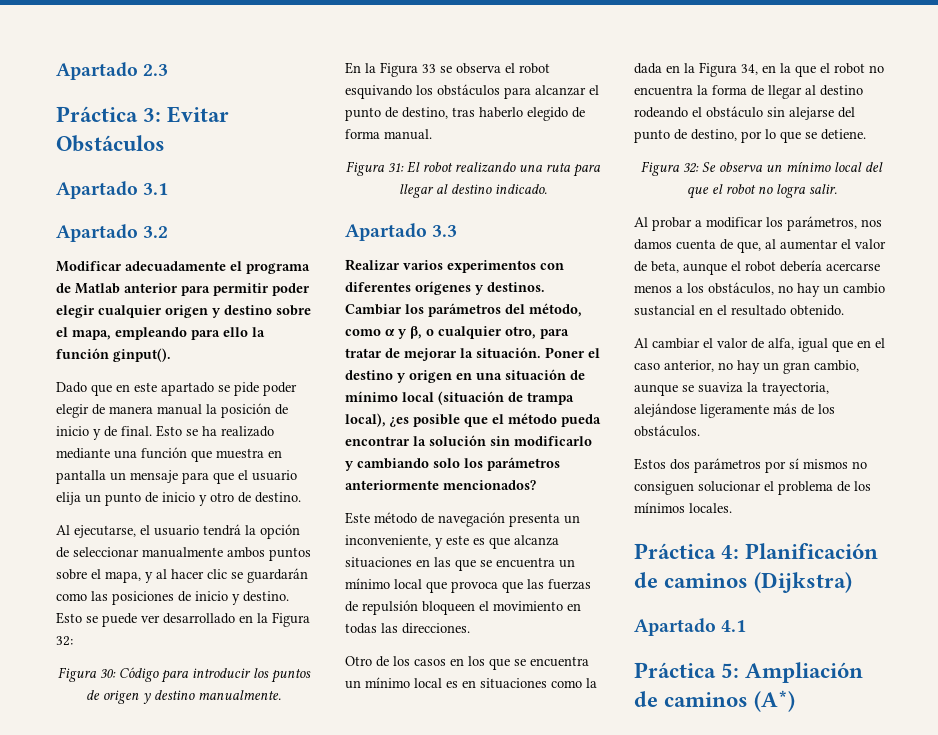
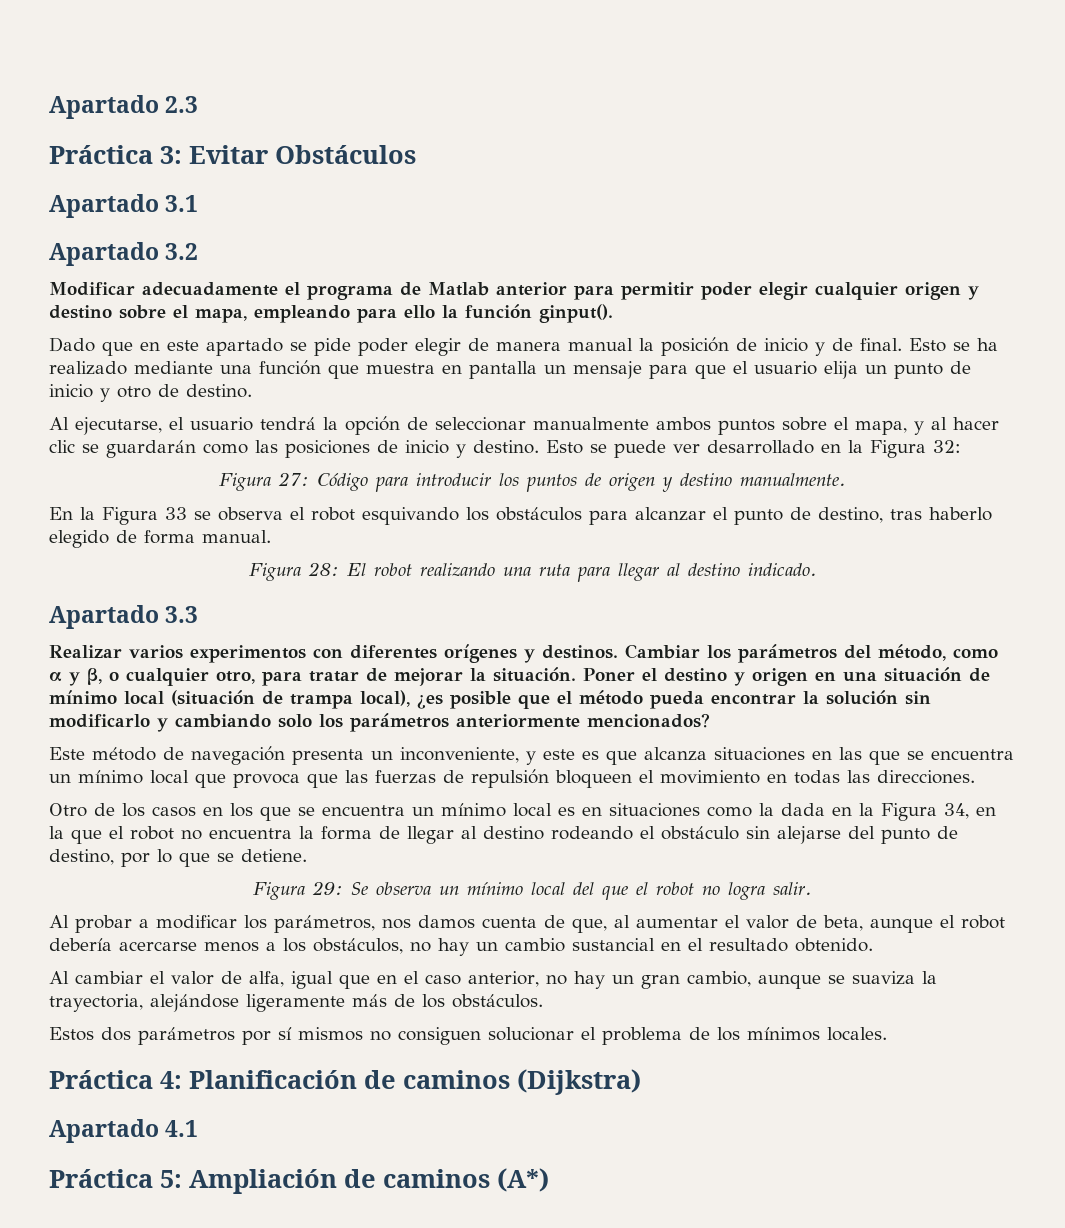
- Figura 30: Código para introducir los puntos de origen y destino manualmente.
+ Figura 27: Código para introducir los puntos de origen y destino manualmente.
- Figura 31: El robot realizando una ruta para llegar al destino indicado.
+ Figura 28: El robot realizando una ruta para llegar al destino indicado.
- Figura 32: Se observa un mínimo local del que el robot no logra salir.
+ Figura 29: Se observa un mínimo local del que el robot no logra salir.

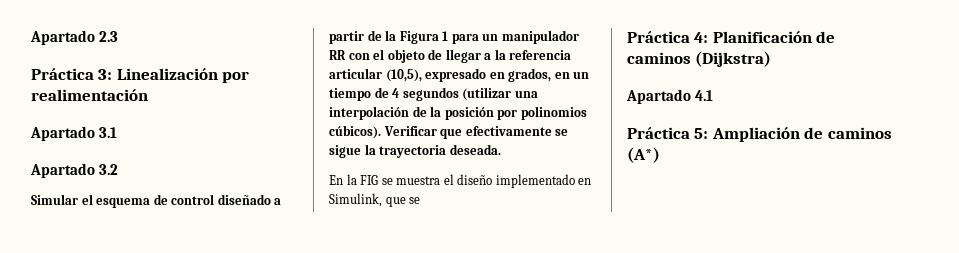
- Práctica 3: Evitar Obstáculos
+ Práctica 3: Linealización por realimentación
- Modificar adecuadamente el programa de Matlab anterior para permitir poder elegir cualquier origen y destino sobre el mapa, empleando para ello la función ginput().
- Dado que en este apartado se pide poder elegir de manera manual la posición de inicio y de final. Esto se ha realizado mediante una función que muestra en pantalla un mensaje para que el usuario elija un punto de inicio y otro de destino.
- Al ejecutarse, el usuario tendrá la opción de seleccionar manualmente ambos puntos sobre el mapa, y al hacer clic se guardarán como las posiciones de inicio y destino. Esto se puede ver desarrollado en la Figura 32:
- Figura 27: Código para introducir los puntos de origen y destino manualmente.
- En la Figura 33 se observa el robot esquivando los obstáculos para alcanzar el punto de destino, tras haberlo elegido de forma manual.
- Figura 28: El robot realizando una ruta para llegar al destino indicado.
- Apartado 3.3
- Realizar varios experimentos con diferentes orígenes y destinos. Cambiar los parámetros del método, como α y β, o cualquier otro, para tratar de mejorar la situación. Poner el destino y origen en una situación de mínimo local (situación de trampa local), ¿es posible que el método pueda encontrar la solución sin modificarlo y cambiando solo los parámetros anteriormente mencionados?
- Este método de navegación presenta un inconveniente, y este es que alcanza situaciones en las que se encuentra un mínimo local que provoca que las fuerzas de repulsión bloqueen el movimiento en todas las direcciones.
- Otro de los casos en los que se encuentra un mínimo local es en situaciones como la dada en la Figura 34, en la que el robot no encuentra la forma de llegar al destino rodeando el obstáculo sin alejarse del punto de destino, por lo que se detiene.
- Figura 29: Se observa un mínimo local del que el robot no logra salir.
- Al probar a modificar los parámetros, nos damos cuenta de que, al aumentar el valor de beta, aunque el robot debería acercarse menos a los obstáculos, no hay un cambio sustancial en el resultado obtenido.
- Al cambiar el valor de alfa, igual que en el caso anterior, no hay un gran cambio, aunque se suaviza la trayectoria, alejándose ligeramente más de los obstáculos.
- Estos dos parámetros por sí mismos no consiguen solucionar el problema de los mínimos locales.
+ Simular el esquema de control diseñado a partir de la Figura 1 para un manipulador RR con el objeto de llegar a la referencia articular (10,5), expresado en grados, en un tiempo de 4 segundos (utilizar una interpolación de la posición por polinomios cúbicos). Verificar que efectivamente se sigue la trayectoria deseada.
+ En la FIG se muestra el diseño implementado en Simulink, que se

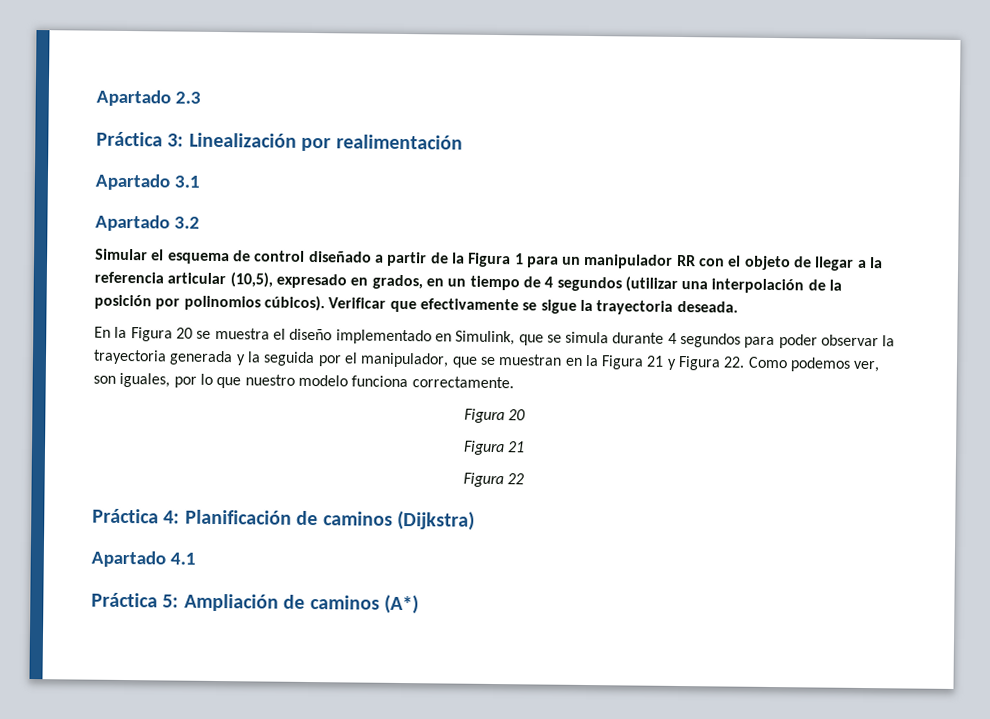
- En la FIG se muestra el diseño implementado en Simulink, que se
+ En la Figura 20 se muestra el diseño implementado en Simulink, que se simula durante 4 segundos para poder observar la trayectoria generada y la seguida por el manipulador, que se muestran en la Figura 21 y Figura 22. Como podemos ver, son iguales, por lo que nuestro modelo funciona correctamente.
+ Figura 20
+ Figura 21
+ Figura 22

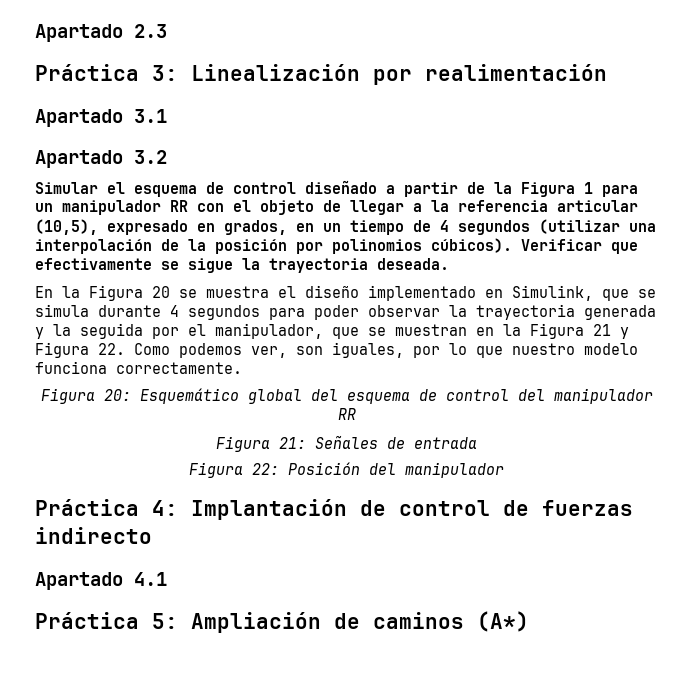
  En la Figura 20 se muestra el diseño implementado en Simulink, que se simula durante 4 segundos para poder observar la trayectoria generada y la seguida por el manipulador, que se muestran en la Figura 21 y Figura 22. Como podemos ver, son iguales, por lo que nuestro modelo funciona correctamente.
- Figura 20
- Figura 21
- Figura 22
- Práctica 4: Planificación de caminos (Dijkstra)
+ Figura 20: Esquemático global del esquema de control del manipulador RR
+ Figura 21: Señales de entrada
+ Figura 22: Posición del manipulador
+ Práctica 4: Implantación de control de fuerzas indirecto

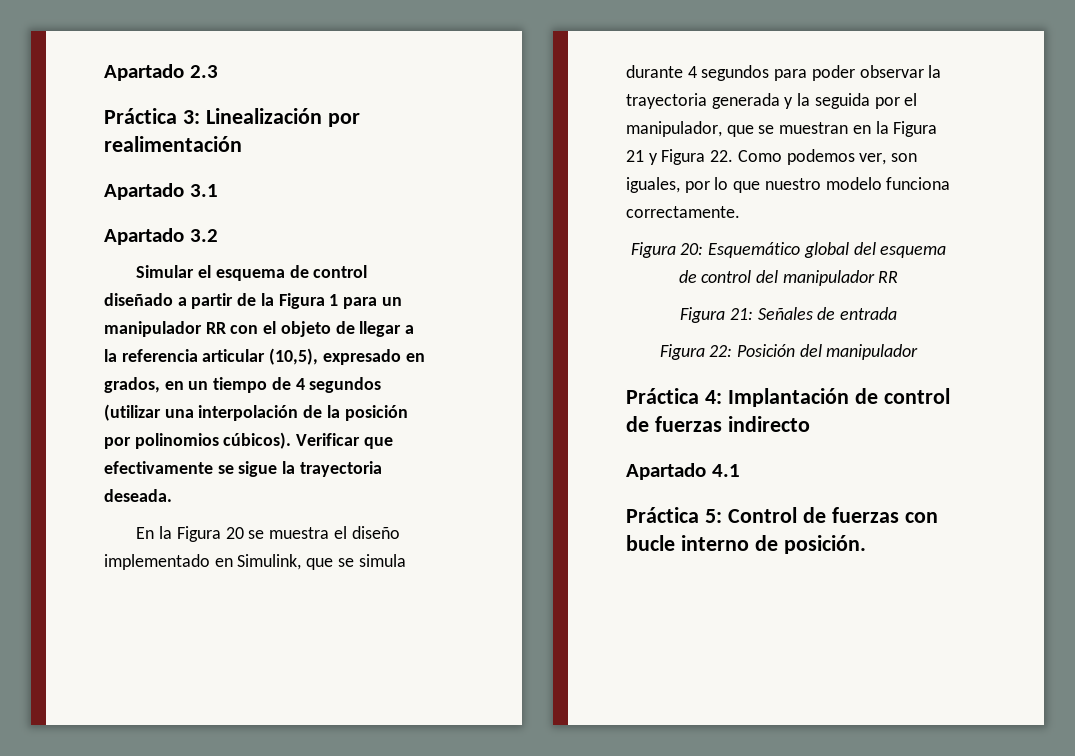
- Práctica 5: Ampliación de caminos (A*)
+ Práctica 5: Control de fuerzas con bucle interno de posición.

